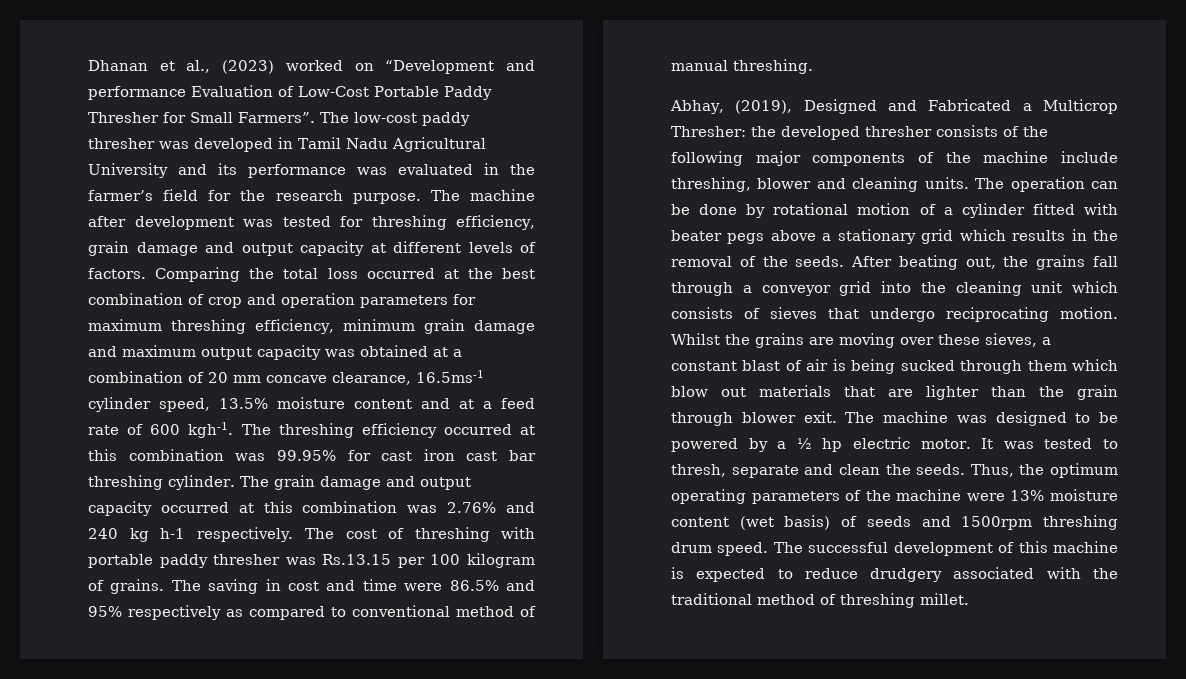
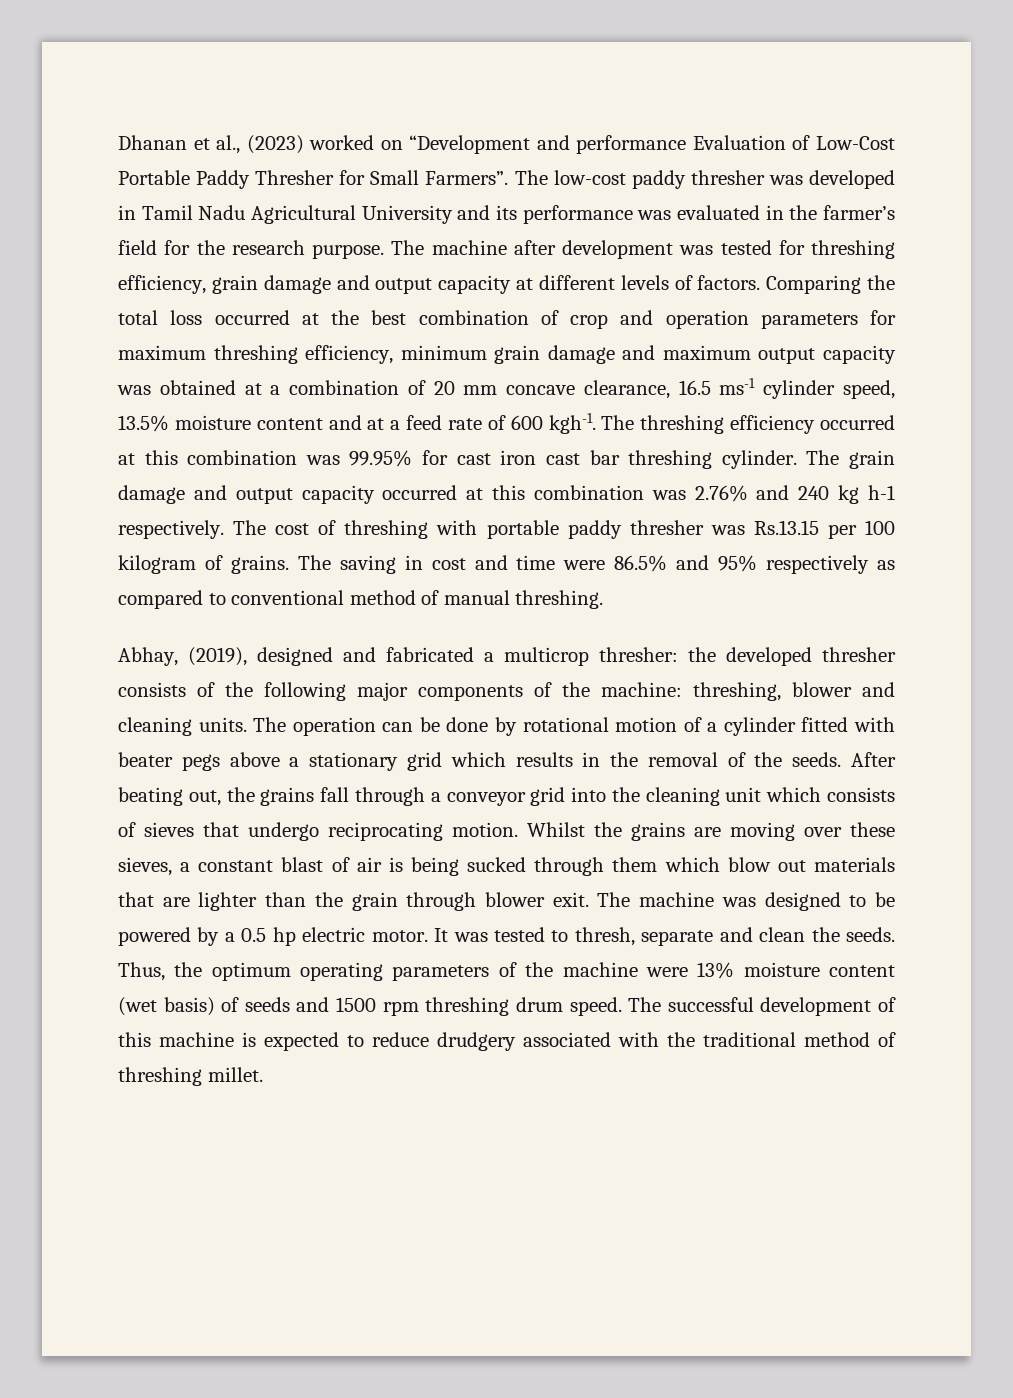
- Comparing the total loss occurred at the best combination of crop and operation parameters for maximum threshing efficiency, minimum grain damage and maximum output capacity was obtained at a combination of 20 mm concave clearance, 16.5ms-1 cylinder speed, 13.5% moisture content and at a feed rate of 600 kgh-1.
+ Comparing the total loss occurred at the best combination of crop and operation parameters for maximum threshing efficiency, minimum grain damage and maximum output capacity was obtained at a combination of 20 mm concave clearance, 16.5 ms-1 cylinder speed, 13.5% moisture content and at a feed rate of 600 kgh-1.
- Abhay, (2019), Designed and Fabricated a Multicrop Thresher: the developed thresher consists of the following major components of the machine include threshing, blower and cleaning units.
+ Abhay, (2019), designed and fabricated a multicrop thresher: the developed thresher consists of the following major components of the machine: threshing, blower and cleaning units.
- The machine was designed to be powered by a ½ hp electric motor.
+ The machine was designed to be powered by a 0.5 hp electric motor.
- Thus, the optimum operating parameters of the machine were 13% moisture content (wet basis) of seeds and 1500rpm threshing drum speed.
+ Thus, the optimum operating parameters of the machine were 13% moisture content (wet basis) of seeds and 1500 rpm threshing drum speed.

